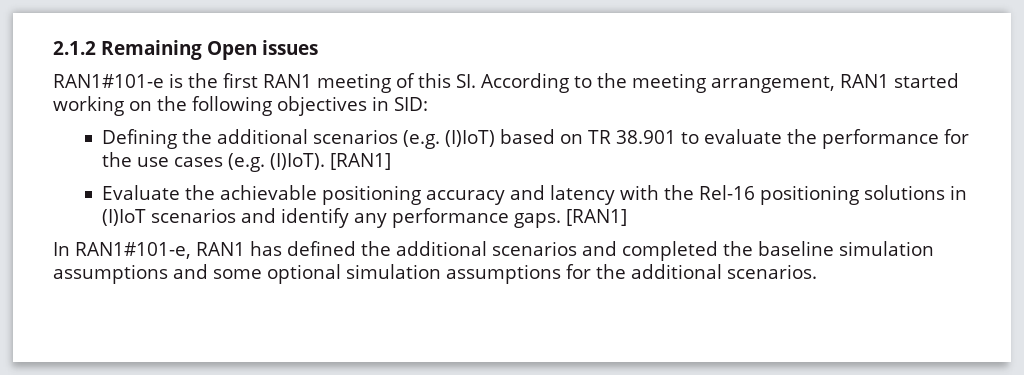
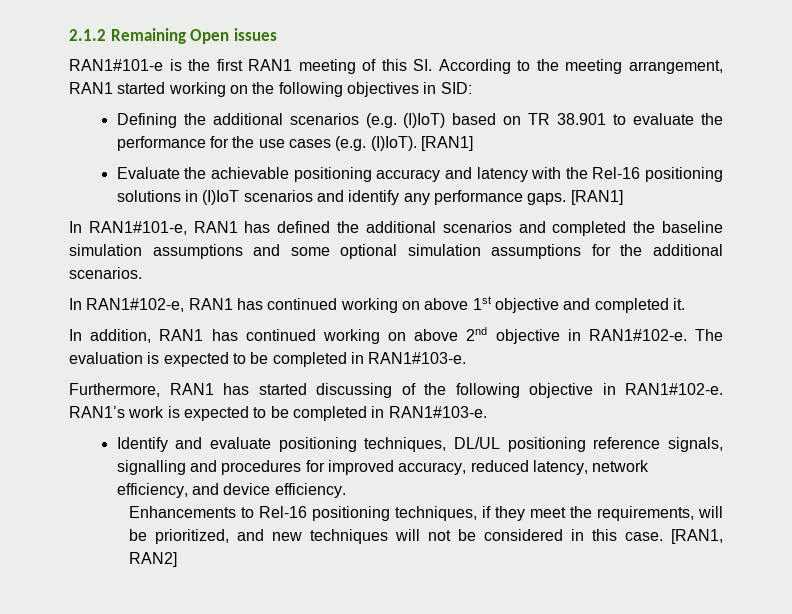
+ In RAN1#102-e, RAN1 has continued working on above 1st objective and completed it.
+ In addition, RAN1 has continued working on above 2nd objective in RAN1#102-e. The evaluation is expected to be completed in RAN1#103-e.
+ Furthermore, RAN1 has started discussing of the following objective in RAN1#102-e. RAN1’s work is expected to be completed in RAN1#103-e.
+ Identify and evaluate positioning techniques, DL/UL positioning reference signals, signalling and procedures for improved accuracy, reduced latency, network efficiency, and device efficiency.
+ Enhancements to Rel-16 positioning techniques, if they meet the requirements, will be prioritized, and new techniques will not be considered in this case. [RAN1, RAN2]

